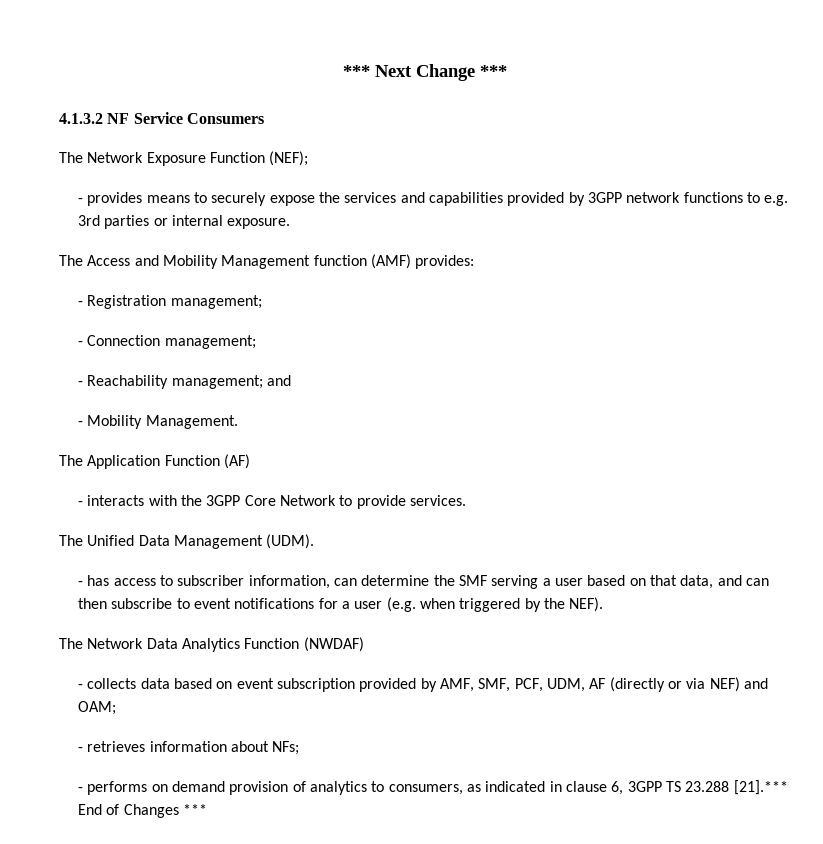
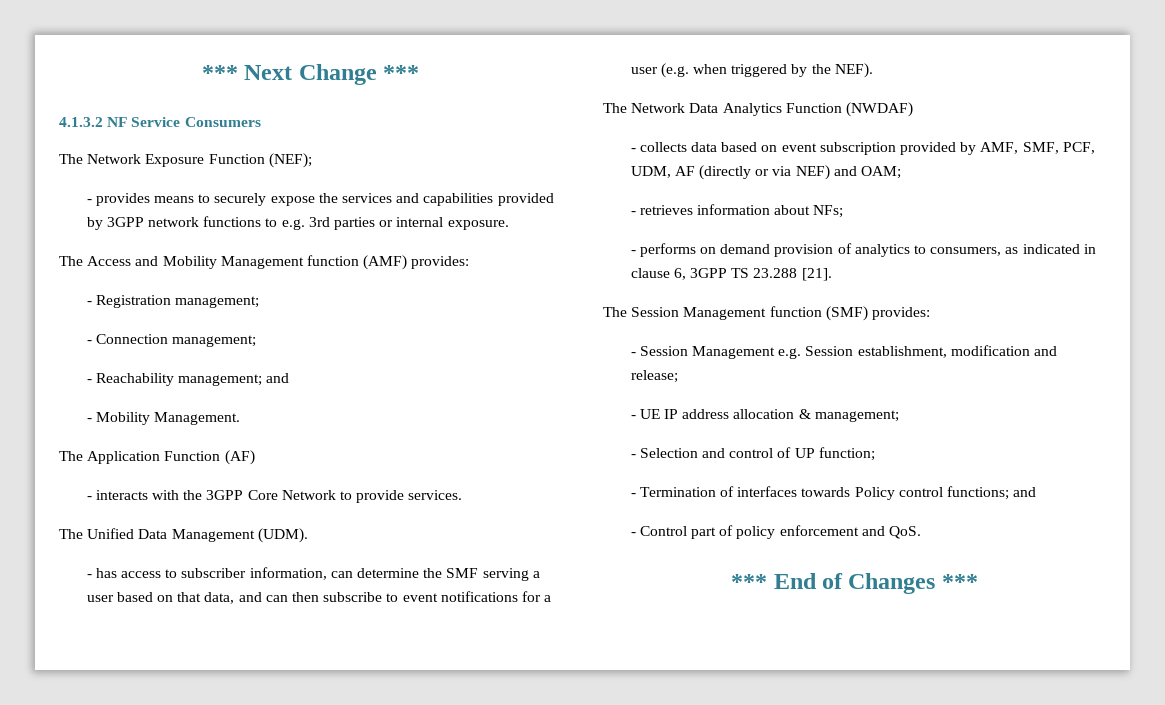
- - performs on demand provision of analytics to consumers, as indicated in clause 6, 3GPP TS 23.288 [21].*** End of Changes ***
+ - performs on demand provision of analytics to consumers, as indicated in clause 6, 3GPP TS 23.288 [21].
+ The Session Management function (SMF) provides:
+ - Session Management e.g. Session establishment, modification and release;
+ - UE IP address allocation & management;
+ - Selection and control of UP function;
+ - Termination of interfaces towards Policy control functions; and
+ - Control part of policy enforcement and QoS.
+ *** End of Changes ***

